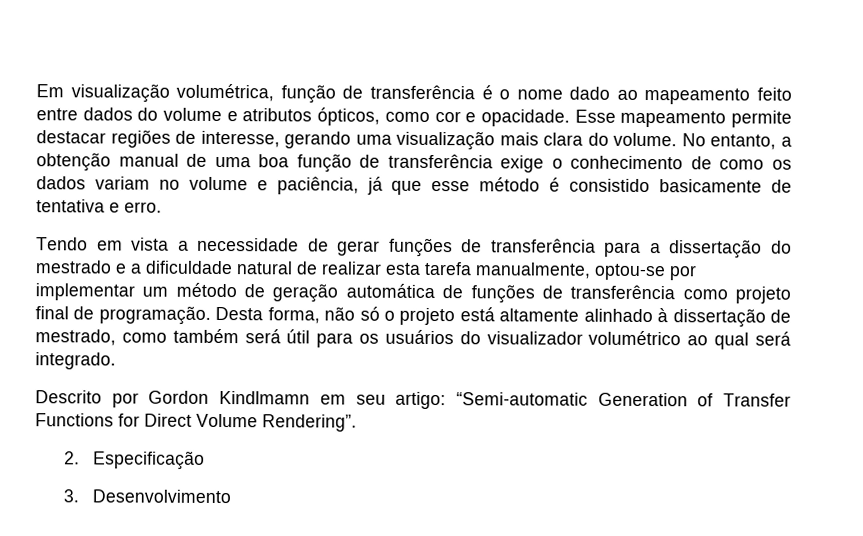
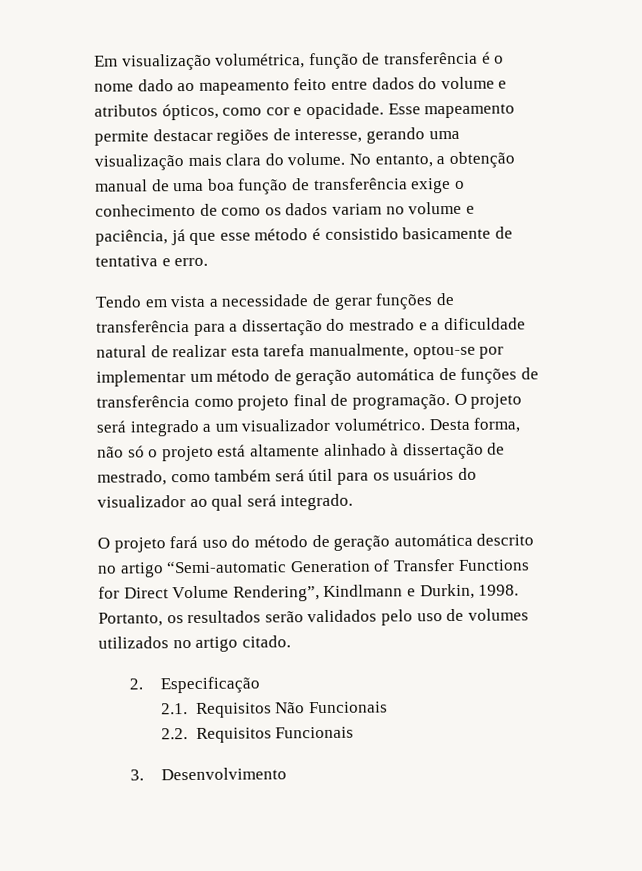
+ O projeto será integrado a um visualizador volumétrico.
- Desta forma, não só o projeto está altamente alinhado à dissertação de mestrado, como também será útil para os usuários do visualizador volumétrico ao qual será integrado.
+ Desta forma, não só o projeto está altamente alinhado à dissertação de mestrado, como também será útil para os usuários do visualizador ao qual será integrado.
- Descrito por Gordon Kindlmamn em seu artigo: “Semi-automatic Generation of Transfer Functions for Direct Volume Rendering”.
+ O projeto fará uso do método de geração automática descrito no artigo “Semi-automatic Generation of Transfer Functions for Direct Volume Rendering”, Kindlmann e Durkin, 1998. Portanto, os resultados serão validados pelo uso de volumes utilizados no artigo citado.
  2. Especificação
+ 2.1. Requisitos Não Funcionais
+ 2.2. Requisitos Funcionais

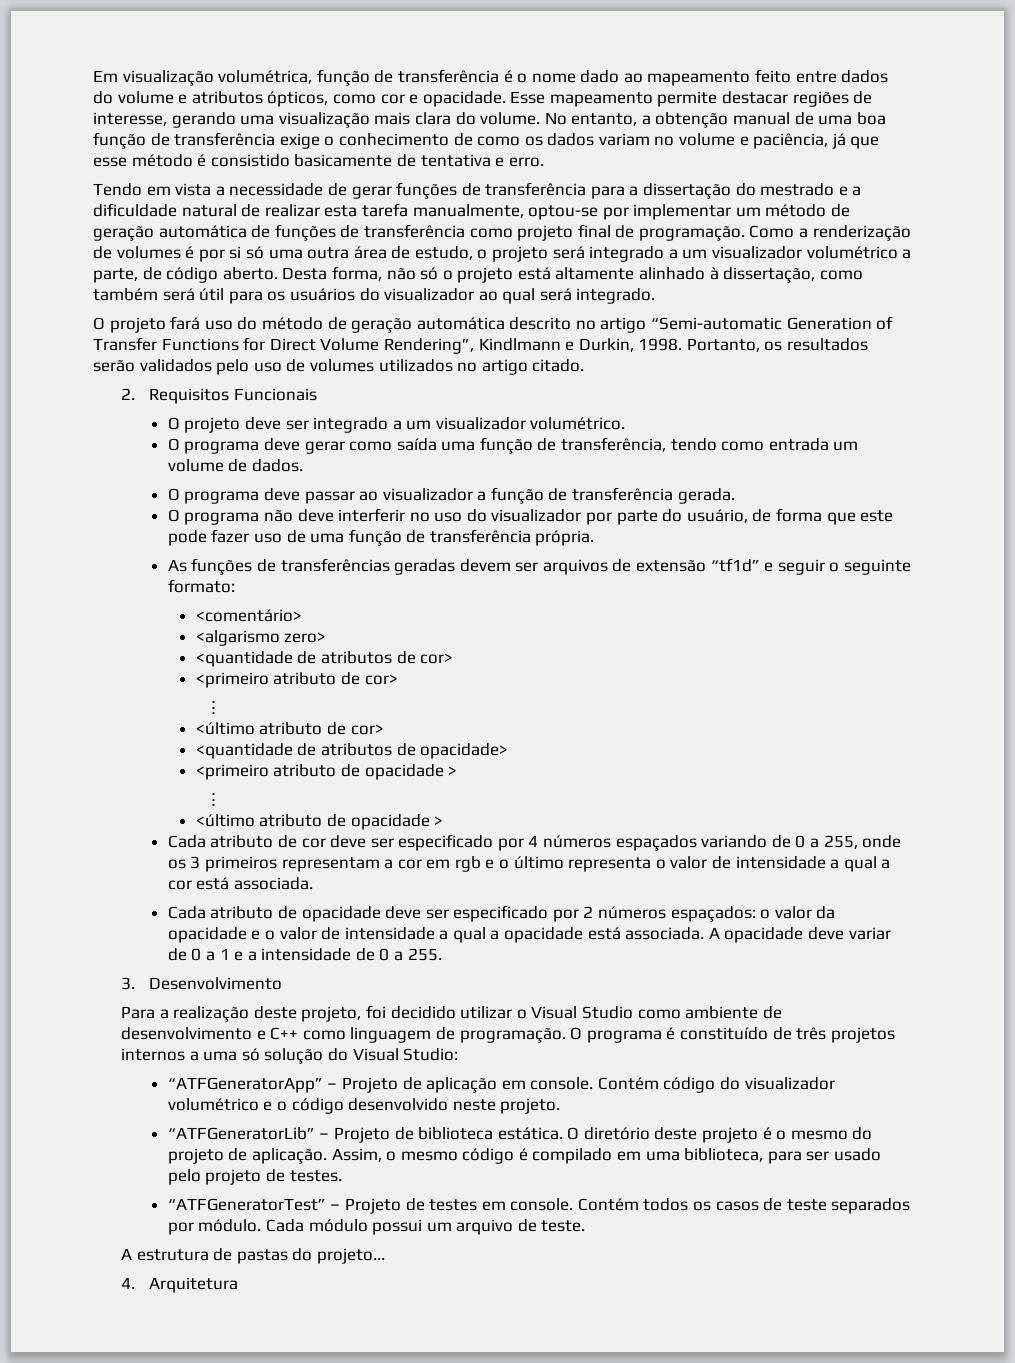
- O projeto será integrado a um visualizador volumétrico.
+ Como a renderização de volumes é por si só uma outra área de estudo, o projeto será integrado a um visualizador volumétrico a parte, de código aberto.
- Desta forma, não só o projeto está altamente alinhado à dissertação de mestrado, como também será útil para os usuários do visualizador ao qual será integrado.
+ Desta forma, não só o projeto está altamente alinhado à dissertação, como também será útil para os usuários do visualizador ao qual será integrado.
- 2. Especificação
- 2.1. Requisitos Não Funcionais
- 2.2. Requisitos Funcionais
+ 2. Requisitos Funcionais
+ O projeto deve ser integrado a um visualizador volumétrico.
+ O programa deve gerar como saída uma função de transferência, tendo como entrada um volume de dados.
+ O programa deve passar ao visualizador a função de transferência gerada.
+ O programa não deve interferir no uso do visualizador por parte do usuário, de forma que este pode fazer uso de uma função de transferência própria.
+ As funções de transferências geradas devem ser arquivos de extensão “tf1d” e seguir o seguinte formato:
+ <comentário>
+ <algarismo zero>
+ <quantidade de atributos de cor>
+ <primeiro atributo de cor>
+ ⋮
+ <último atributo de cor>
+ <quantidade de atributos de opacidade>
+ <primeiro atributo de opacidade >
+ ⋮
+ <último atributo de opacidade >
+ Cada atributo de cor deve ser especificado por 4 números espaçados variando de 0 a 255, onde os 3 primeiros representam a cor em rgb e o último representa o valor de intensidade a qual a cor está associada.
+ Cada atributo de opacidade deve ser especificado por 2 números espaçados: o valor da opacidade e o valor de intensidade a qual a opacidade está associada. A opacidade deve variar de 0 a 1 e a intensidade de 0 a 255.
  3. Desenvolvimento
+ Para a realização deste projeto, foi decidido utilizar o Visual Studio como ambiente de desenvolvimento e C++ como linguagem de programação. O programa é constituído de três projetos internos a uma só solução do Visual Studio:
+ “ATFGeneratorApp” – Projeto de aplicação em console. Contém código do visualizador volumétrico e o código desenvolvido neste projeto.
+ “ATFGeneratorLib” – Projeto de biblioteca estática. O diretório deste projeto é o mesmo do projeto de aplicação. Assim, o mesmo código é compilado em uma biblioteca, para ser usado pelo projeto de testes.
+ “ATFGeneratorTest” – Projeto de testes em console. Contém todos os casos de teste separados por módulo. Cada módulo possui um arquivo de teste.
+ A estrutura de pastas do projeto...
+ 4. Arquitetura

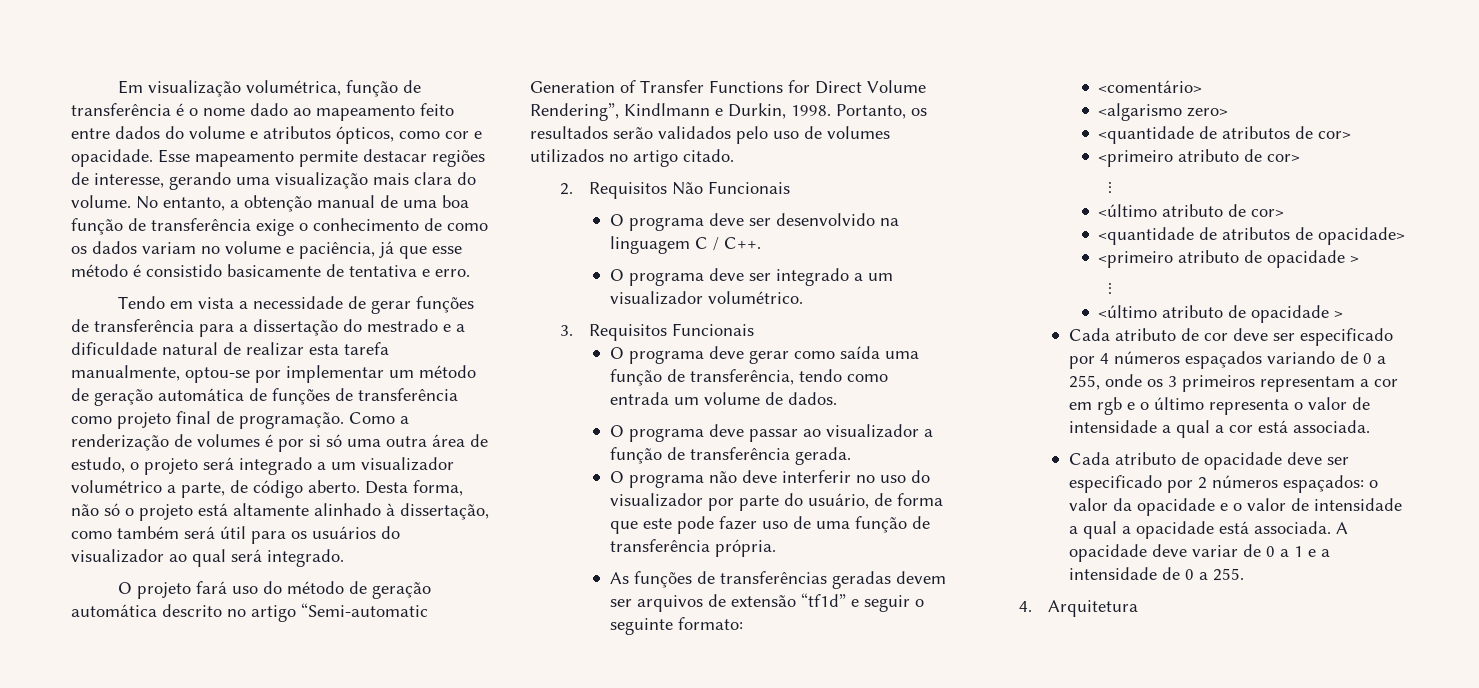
- 2. Requisitos Funcionais
- O projeto deve ser integrado a um visualizador volumétrico.
+ 2. Requisitos Não Funcionais
+ O programa deve ser desenvolvido na linguagem C / C++.
+ O programa deve ser integrado a um visualizador volumétrico.
+ 3. Requisitos Funcionais
- 3. Desenvolvimento
- Para a realização deste projeto, foi decidido utilizar o Visual Studio como ambiente de desenvolvimento e C++ como linguagem de programação. O programa é constituído de três projetos internos a uma só solução do Visual Studio:
- “ATFGeneratorApp” – Projeto de aplicação em console. Contém código do visualizador volumétrico e o código desenvolvido neste projeto.
- “ATFGeneratorLib” – Projeto de biblioteca estática. O diretório deste projeto é o mesmo do projeto de aplicação. Assim, o mesmo código é compilado em uma biblioteca, para ser usado pelo projeto de testes.
- “ATFGeneratorTest” – Projeto de testes em console. Contém todos os casos de teste separados por módulo. Cada módulo possui um arquivo de teste.
- A estrutura de pastas do projeto...

